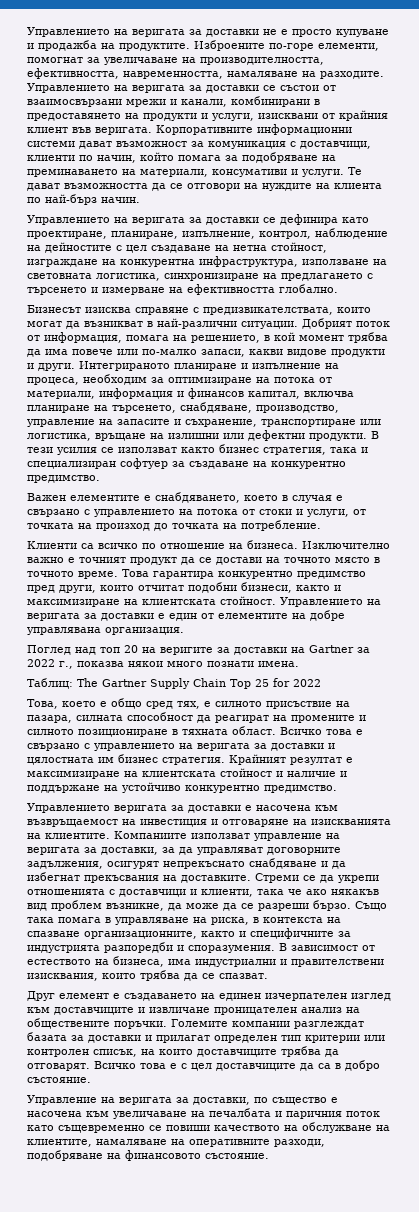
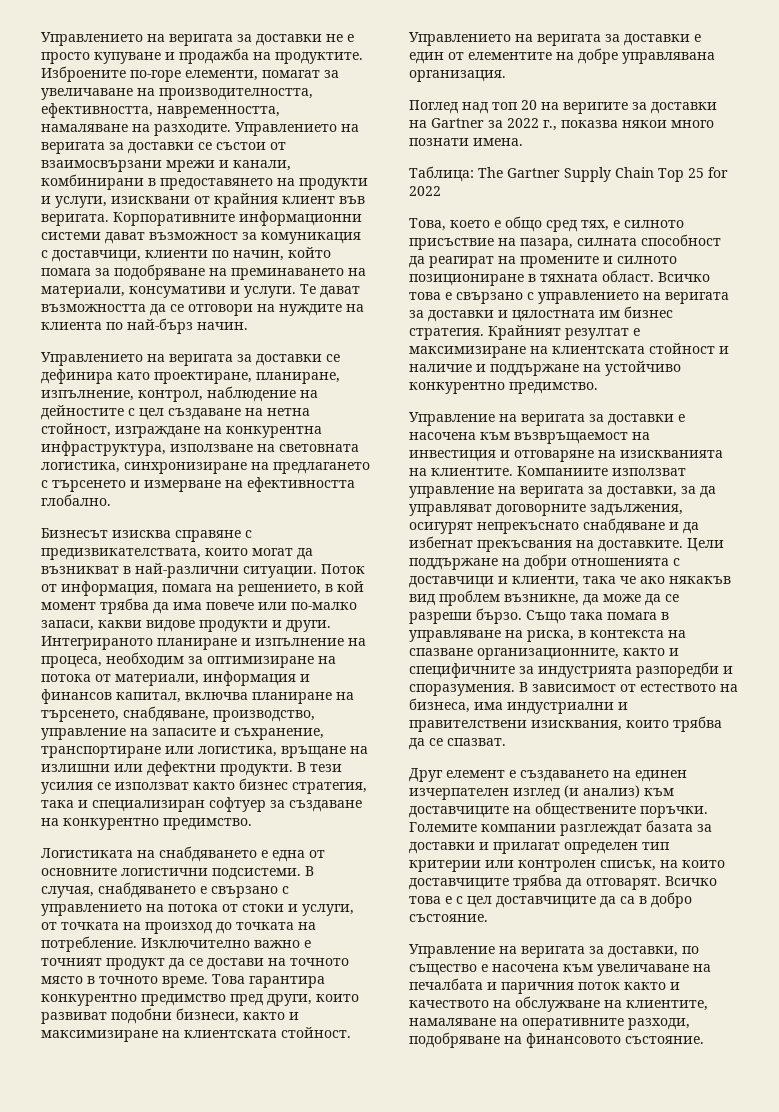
- Изброените по-горе елементи, помогнат за увеличаване на производителността, ефективността, навременността, намаляване на разходите.
+ Изброените по-горе елементи, помагат за увеличаване на производителността, ефективността, навременността, намаляване на разходите.
- Добрият поток от информация, помага на решението, в кой момент трябва да има повече или по-малко запаси, какви видове продукти и други.
+ Поток от информация, помага на решението, в кой момент трябва да има повече или по-малко запаси, какви видове продукти и други.
- Важен елементите е снабдяването, което в случая е свързано с управлението на потока от стоки и услуги, от точката на произход до точката на потребление.
- Клиенти са всичко по отношение на бизнеса.
+ Логистиката на снабдяването е една от основните логистични подсистеми. В случая, снабдяването е свързано с управлението на потока от стоки и услуги, от точката на произход до точката на потребление.
- Това гарантира конкурентно предимство пред други, които отчитат подобни бизнеси, както и максимизиране на клиентската стойност.
+ Това гарантира конкурентно предимство пред други, които развиват подобни бизнеси, както и максимизиране на клиентската стойност.
- Таблиц: The Gartner Supply Chain Top 25 for 2022
+ Таблица: The Gartner Supply Chain Top 25 for 2022
- Управлението веригата за доставки е насочена към възвръщаемост на инвестиция и отговаряне на изискванията на клиентите.
+ Управление на веригата за доставки е насочена към възвръщаемост на инвестиция и отговаряне на изискванията на клиентите.
- Стреми се да укрепи отношенията с доставчици и клиенти, така че ако някакъв вид проблем възникне, да може да се разреши бързо.
+ Цели поддържане на добри отношенията с доставчици и клиенти, така че ако някакъв вид проблем възникне, да може да се разреши бързо.
- Друг елемент е създаването на единен изчерпателен изглед към доставчиците и извличане проницателен анализ на обществените поръчки.
+ Друг елемент е създаването на единен изчерпателен изглед (и анализ) към доставчиците на обществените поръчки.
- Управление на веригата за доставки, по същество е насочена към увеличаване на печалбата и паричния поток като същевременно се повиши качеството на обслужване на клиентите, намаляване на оперативните разходи, подобряване на финансовото състояние.
+ Управление на веригата за доставки, по същество е насочена към увеличаване на печалбата и паричния поток както и качеството на обслужване на клиентите, намаляване на оперативните разходи, подобряване на финансовото състояние.

